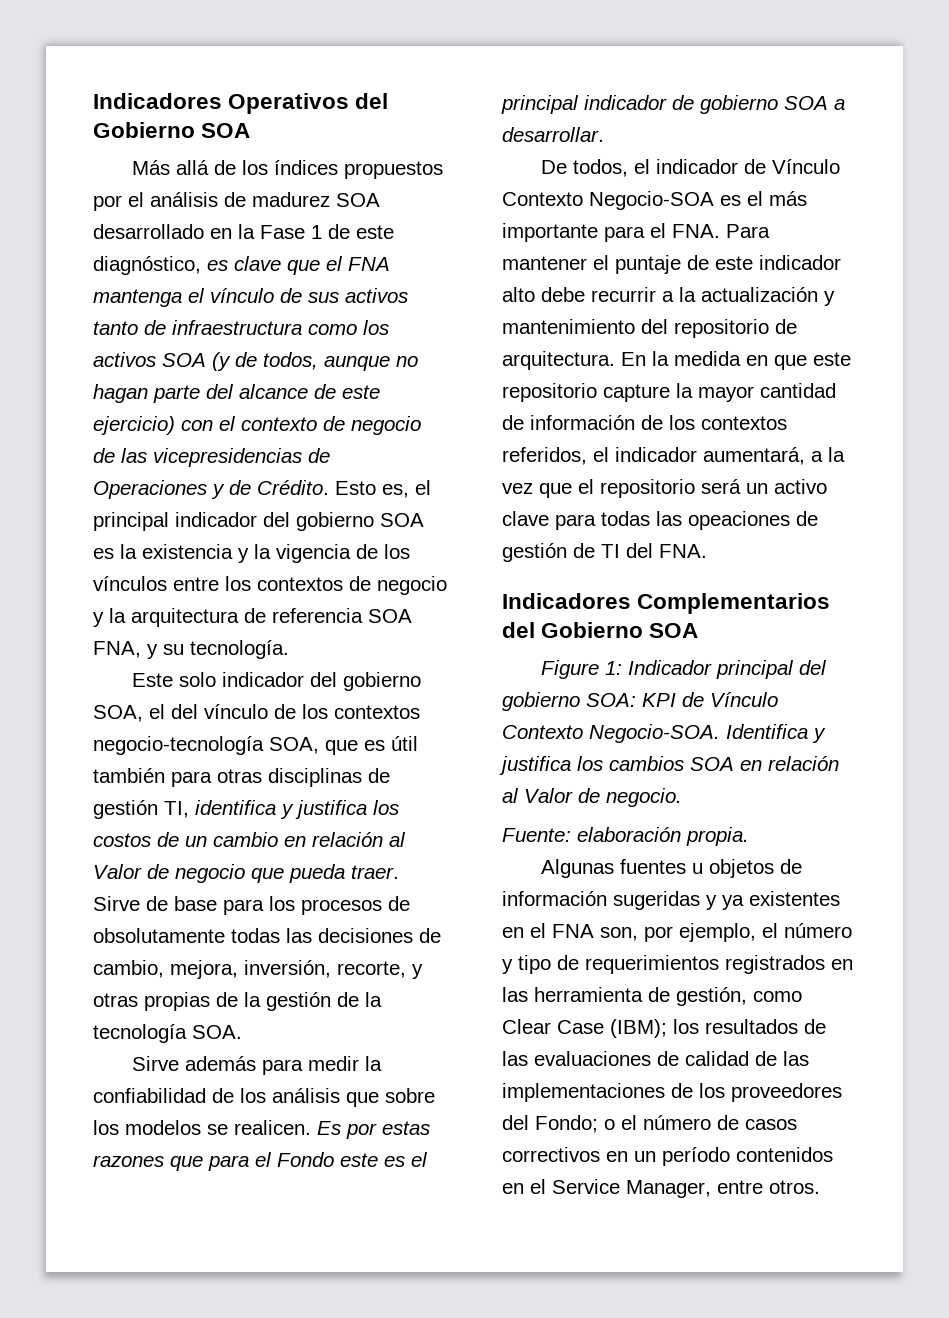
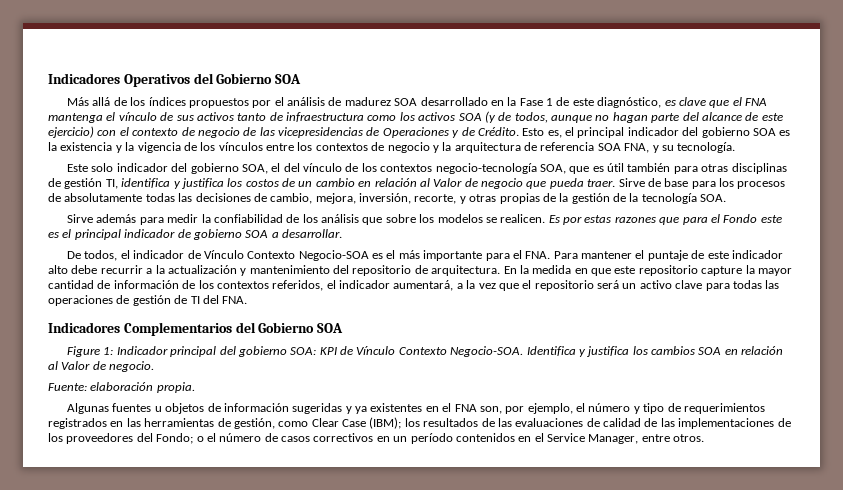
- Sirve de base para los procesos de obsolutamente todas las decisiones de cambio, mejora, inversión, recorte, y otras propias de la gestión de la tecnología SOA.
+ Sirve de base para los procesos de absolutamente todas las decisiones de cambio, mejora, inversión, recorte, y otras propias de la gestión de la tecnología SOA.
- En la medida en que este repositorio capture la mayor cantidad de información de los contextos referidos, el indicador aumentará, a la vez que el repositorio será un activo clave para todas las opeaciones de gestión de TI del FNA.
+ En la medida en que este repositorio capture la mayor cantidad de información de los contextos referidos, el indicador aumentará, a la vez que el repositorio será un activo clave para todas las operaciones de gestión de TI del FNA.
- Algunas fuentes u objetos de información sugeridas y ya existentes en el FNA son, por ejemplo, el número y tipo de requerimientos registrados en las herramienta de gestión, como Clear Case (IBM);
+ Algunas fuentes u objetos de información sugeridas y ya existentes en el FNA son, por ejemplo, el número y tipo de requerimientos registrados en las herramientas de gestión, como Clear Case (IBM);

